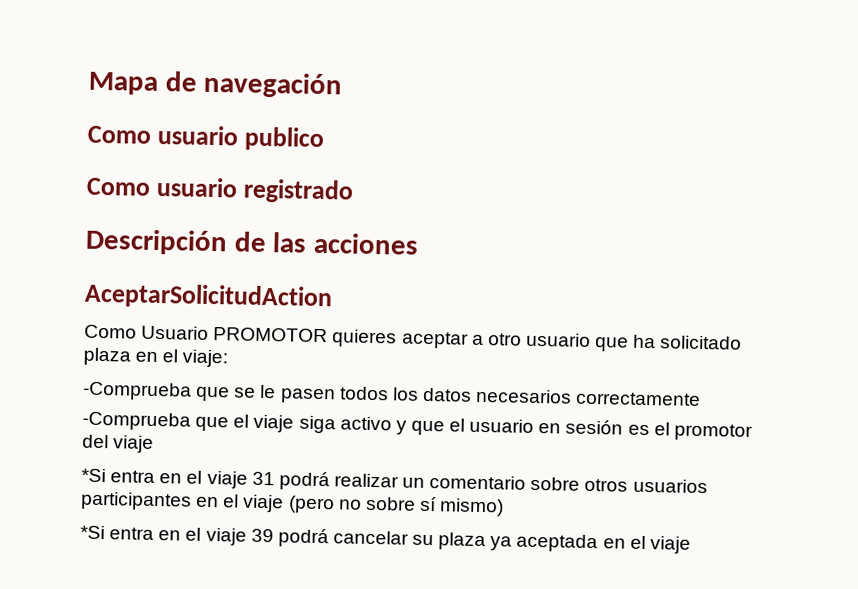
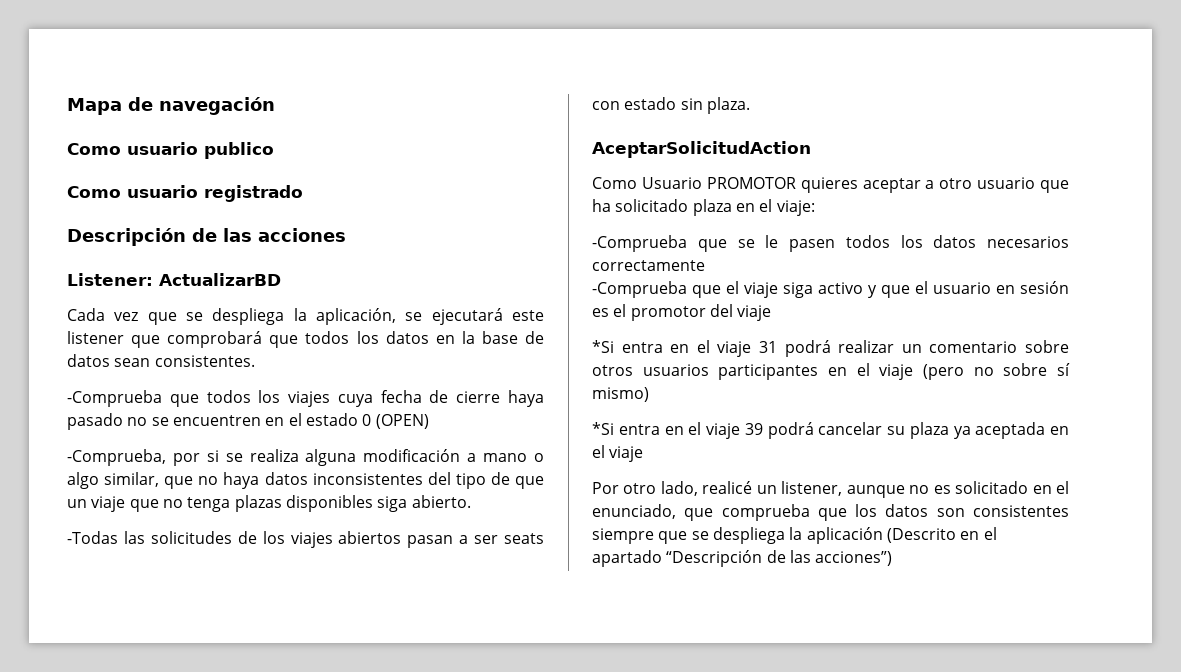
+ Listener: ActualizarBD
+ Cada vez que se despliega la aplicación, se ejecutará este listener que comprobará que todos los datos en la base de datos sean consistentes.
+ -Comprueba que todos los viajes cuya fecha de cierre haya pasado no se encuentren en el estado 0 (OPEN)
+ -Comprueba, por si se realiza alguna modificación a mano o algo similar, que no haya datos inconsistentes del tipo de que un viaje que no tenga plazas disponibles siga abierto.
+ -Todas las solicitudes de los viajes abiertos pasan a ser seats con estado sin plaza.
+ Por otro lado, realicé un listener, aunque no es solicitado en el enunciado, que comprueba que los datos son consistentes siempre que se despliega la aplicación (Descrito en el apartado “Descripción de las acciones”)

